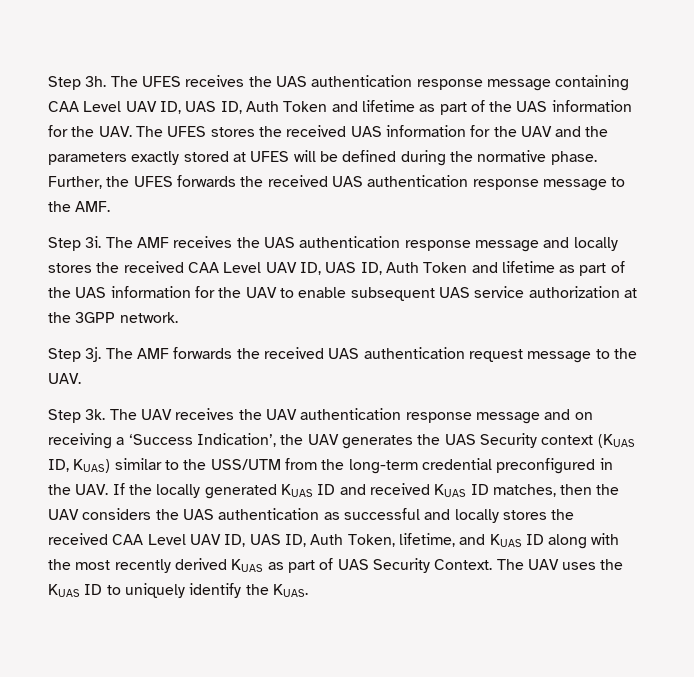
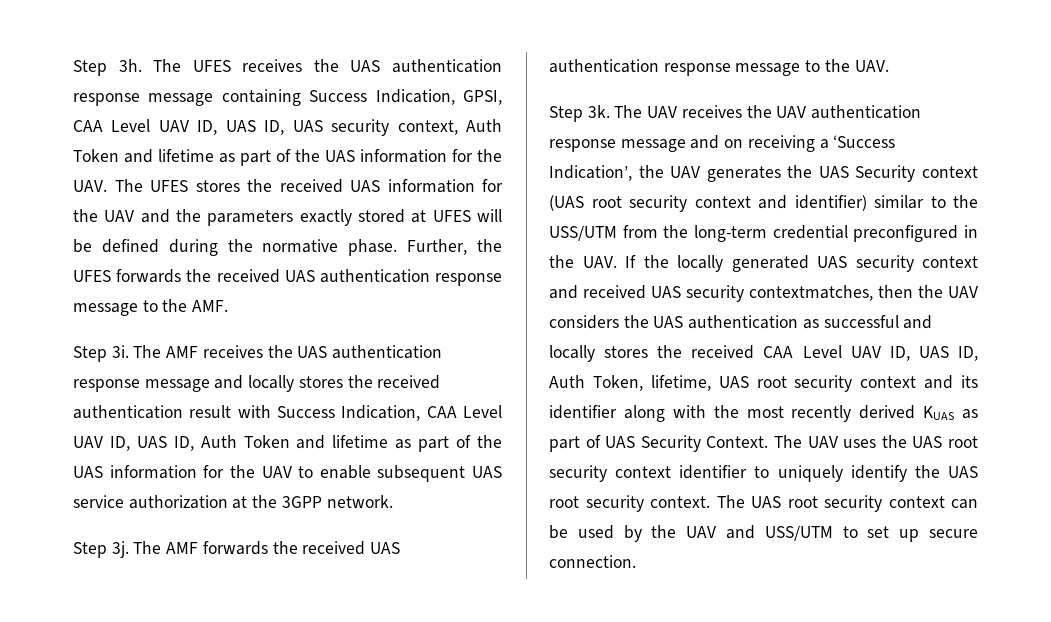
- The UFES receives the UAS authentication response message containing CAA Level UAV ID, UAS ID, Auth Token and lifetime as part of the UAS information for the UAV. The UFES stores the received UAS information for the UAV and the parameters exactly stored at UFES will be defined during the normative phase.
+ The UFES receives the UAS authentication response message containing Success Indication, GPSI, CAA Level UAV ID, UAS ID, UAS security context, Auth Token and lifetime as part of the UAS information for the UAV. The UFES stores the received UAS information for the UAV and the parameters exactly stored at UFES will be defined during the normative phase.
- The AMF receives the UAS authentication response message and locally stores the received CAA Level UAV ID, UAS ID, Auth Token and lifetime as part of the UAS information for the UAV to enable subsequent UAS service authorization at the 3GPP network.
+ The AMF receives the UAS authentication response message and locally stores the received authentication result with Success Indication, CAA Level UAV ID, UAS ID, Auth Token and lifetime as part of the UAS information for the UAV to enable subsequent UAS service authorization at the 3GPP network.
- The AMF forwards the received UAS authentication request message to the UAV.
+ The AMF forwards the received UAS authentication response message to the UAV.
- The UAV receives the UAV authentication response message and on receiving a ‘Success Indication’, the UAV generates the UAS Security context (KUAS ID, KUAS) similar to the USS/UTM from the long-term credential preconfigured in the UAV. If the locally generated KUAS ID and received KUAS ID matches, then the UAV considers the UAS authentication as successful and locally stores the received CAA Level UAV ID, UAS ID, Auth Token, lifetime, and KUAS ID along with the most recently derived KUAS as part of UAS Security Context.
+ The UAV receives the UAV authentication response message and on receiving a ‘Success Indication’, the UAV generates the UAS Security context (UAS root security context and identifier) similar to the USS/UTM from the long-term credential preconfigured in the UAV. If the locally generated UAS security context and received UAS security contextmatches, then the UAV considers the UAS authentication as successful and locally stores the received CAA Level UAV ID, UAS ID, Auth Token, lifetime, UAS root security context and its identifier along with the most recently derived KUAS as part of UAS Security Context.
- The UAV uses the KUAS ID to uniquely identify the KUAS.
+ The UAV uses the UAS root security context identifier to uniquely identify the UAS root security context. The UAS root security context can be used by the UAV and USS/UTM to set up secure connection.

